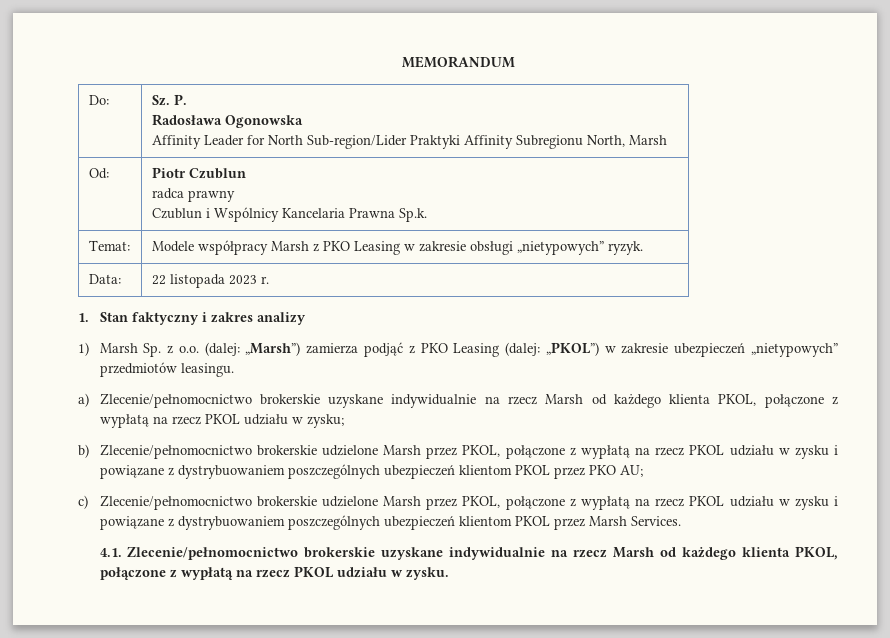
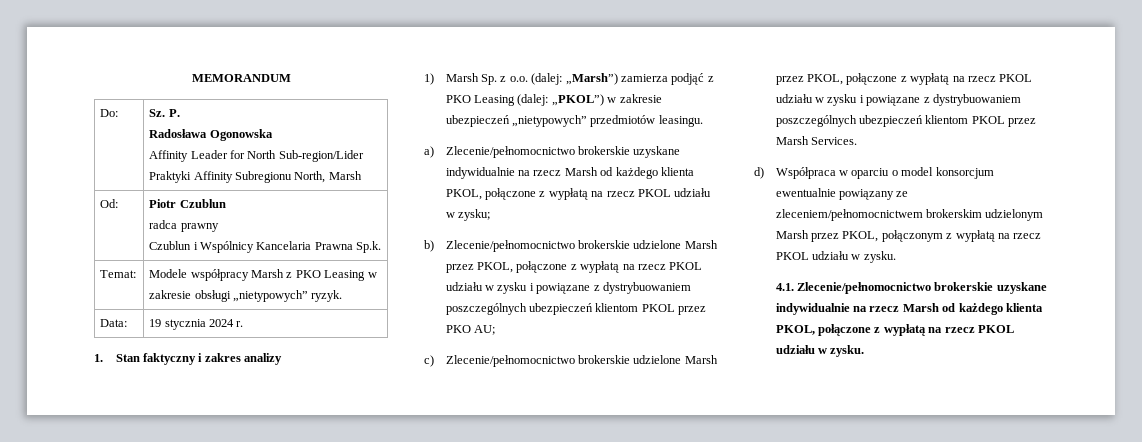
- Data: | 22 listopada 2023 r.
+ Data: | 19 stycznia 2024 r.
+ d) Współpraca w oparciu o model konsorcjum ewentualnie powiązany ze zleceniem/pełnomocnictwem brokerskim udzielonym Marsh przez PKOL, połączonym z wypłatą na rzecz PKOL udziału w zysku.

